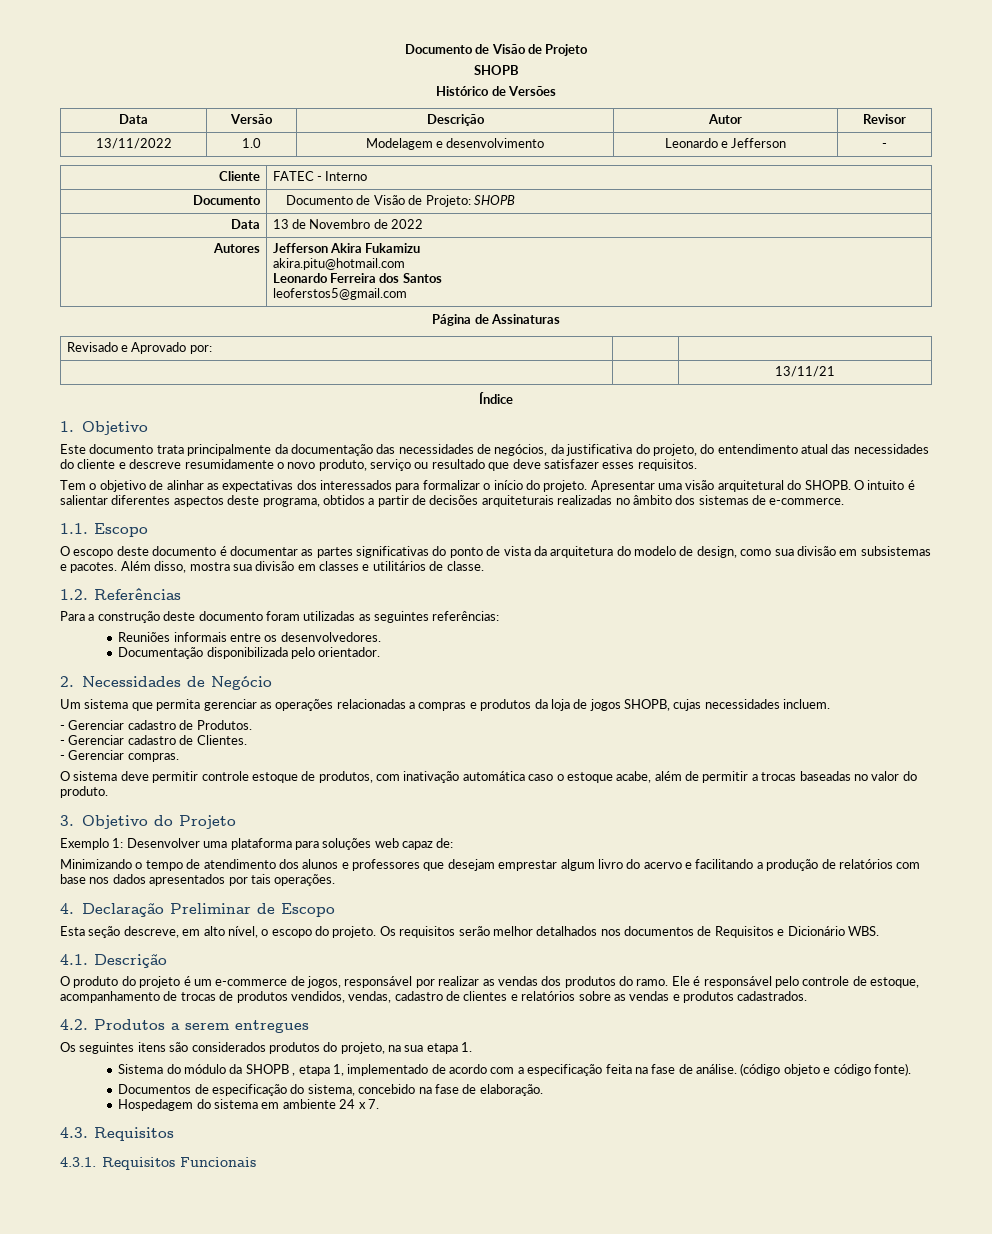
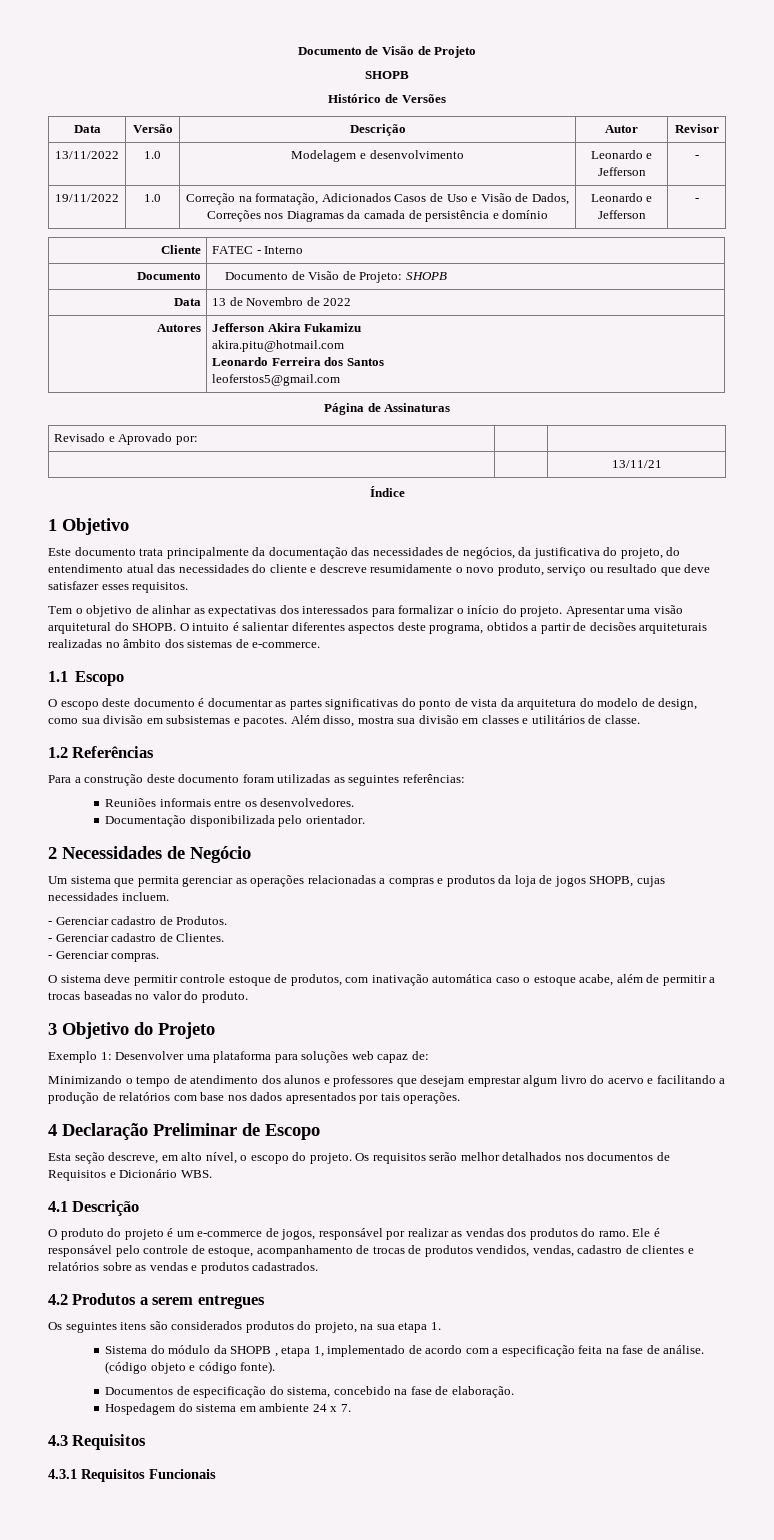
+ 19/11/2022 | 1.0 | Correção na formatação, Adicionados Casos de Uso e Visão de Dados, Correções nos Diagramas da camada de persistência e domínio | Leonardo e Jefferson | -
- 1. Objetivo
+ 1 Objetivo
- 1.1. Escopo
+ 1.1 Escopo
- 1.2. Referências
+ 1.2 Referências
- 2. Necessidades de Negócio
+ 2 Necessidades de Negócio
- 3. Objetivo do Projeto
+ 3 Objetivo do Projeto
- 4. Declaração Preliminar de Escopo
+ 4 Declaração Preliminar de Escopo
- 4.1. Descrição
+ 4.1 Descrição
- 4.2. Produtos a serem entregues
+ 4.2 Produtos a serem entregues
- 4.3. Requisitos
+ 4.3 Requisitos
- 4.3.1. Requisitos Funcionais
+ 4.3.1 Requisitos Funcionais

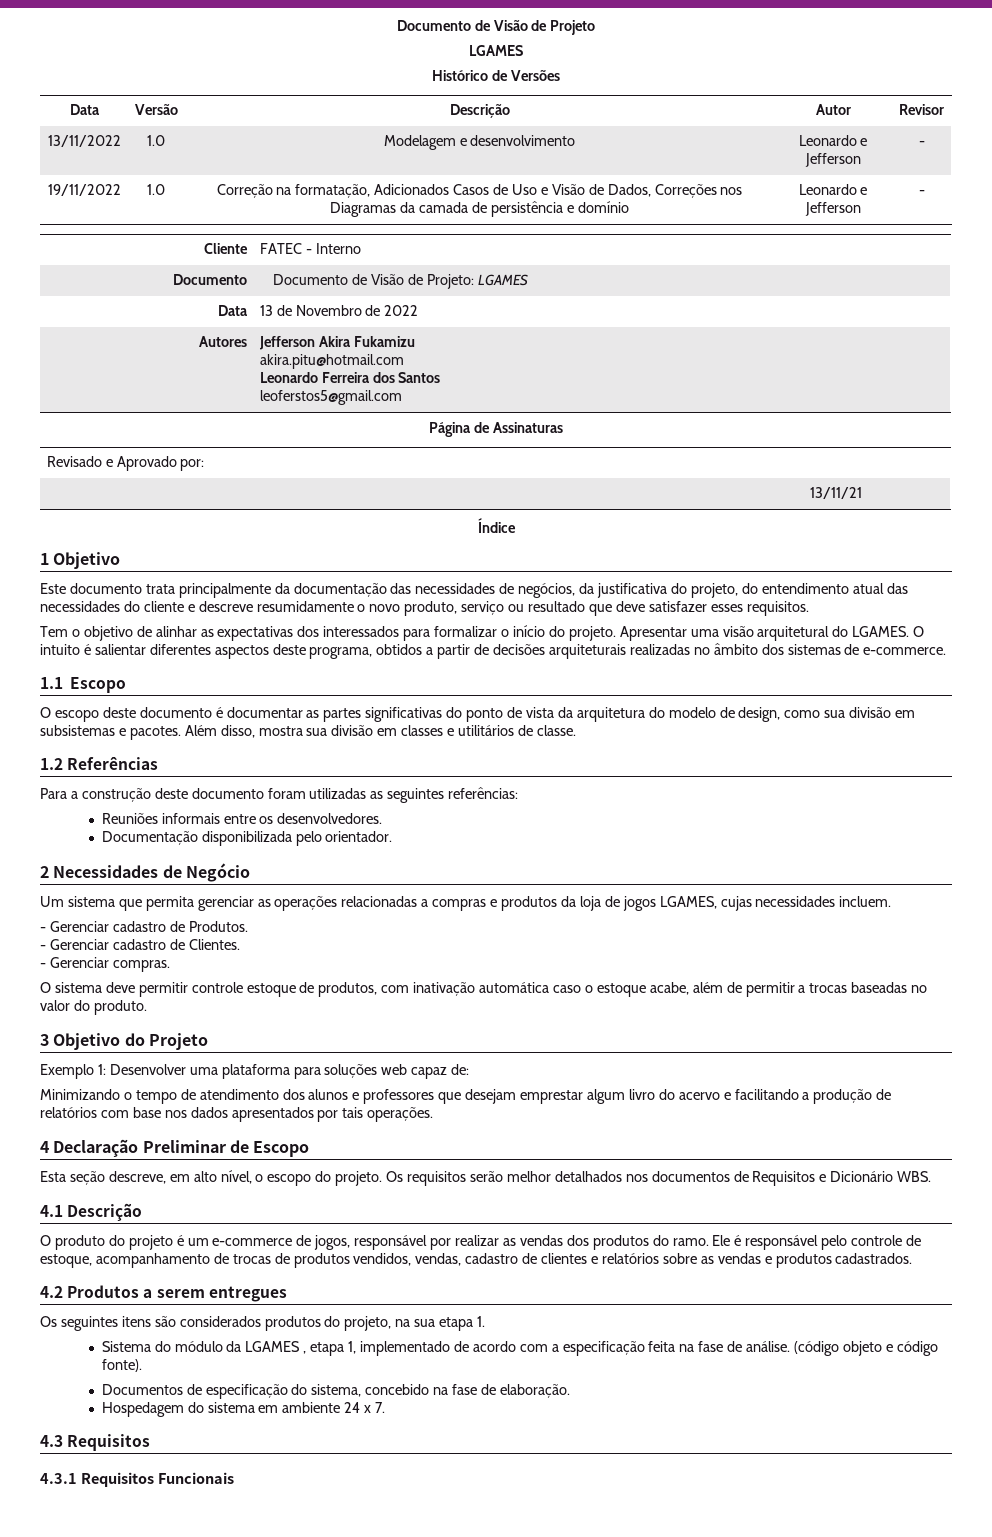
  Documento de Visão de Projeto
- SHOPB
+ LGAMES
- Documento | Documento de Visão de Projeto: SHOPB
+ Documento | Documento de Visão de Projeto: LGAMES
- Apresentar uma visão arquitetural do SHOPB.
+ Apresentar uma visão arquitetural do LGAMES.
- Um sistema que permita gerenciar as operações relacionadas a compras e produtos da loja de jogos SHOPB, cujas necessidades incluem.
+ Um sistema que permita gerenciar as operações relacionadas a compras e produtos da loja de jogos LGAMES, cujas necessidades incluem.
- Sistema do módulo da SHOPB , etapa 1, implementado de acordo com a especificação feita na fase de análise.
+ Sistema do módulo da LGAMES , etapa 1, implementado de acordo com a especificação feita na fase de análise.

